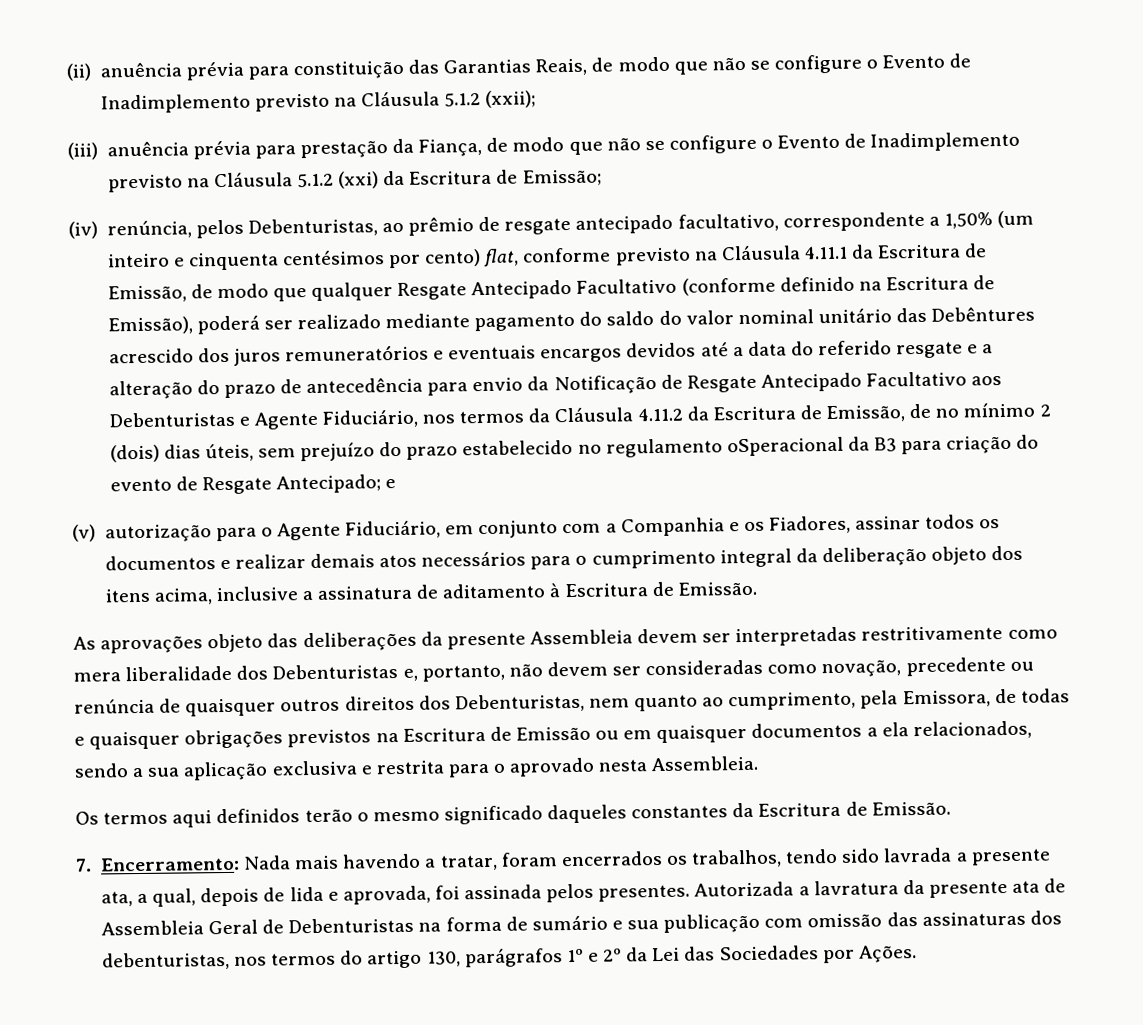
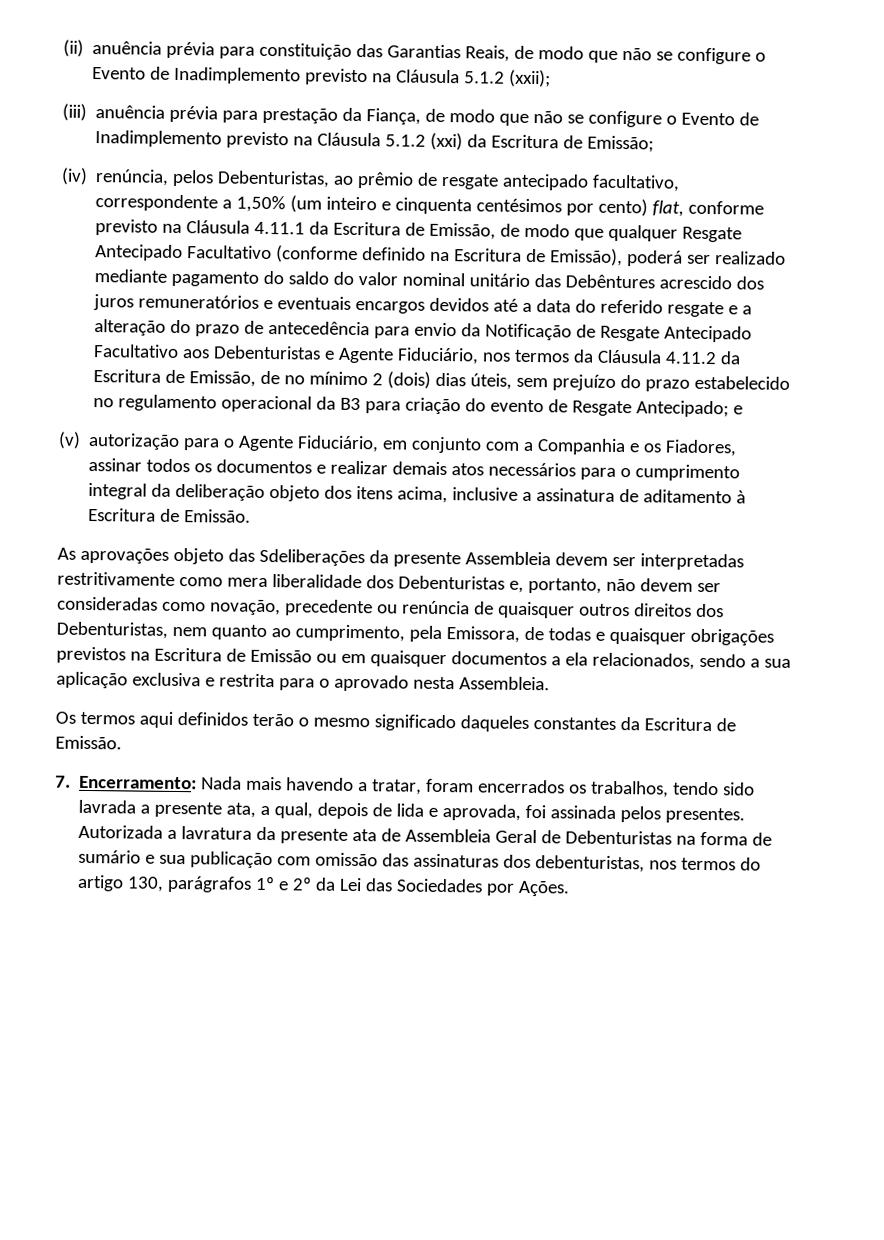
- (iv) renúncia, pelos Debenturistas, ao prêmio de resgate antecipado facultativo, correspondente a 1,50% (um inteiro e cinquenta centésimos por cento) flat, conforme previsto na Cláusula 4.11.1 da Escritura de Emissão, de modo que qualquer Resgate Antecipado Facultativo (conforme definido na Escritura de Emissão), poderá ser realizado mediante pagamento do saldo do valor nominal unitário das Debêntures acrescido dos juros remuneratórios e eventuais encargos devidos até a data do referido resgate e a alteração do prazo de antecedência para envio da Notificação de Resgate Antecipado Facultativo aos Debenturistas e Agente Fiduciário, nos termos da Cláusula 4.11.2 da Escritura de Emissão, de no mínimo 2 (dois) dias úteis, sem prejuízo do prazo estabelecido no regulamento oSperacional da B3 para criação do evento de Resgate Antecipado;
+ (iv) renúncia, pelos Debenturistas, ao prêmio de resgate antecipado facultativo, correspondente a 1,50% (um inteiro e cinquenta centésimos por cento) flat, conforme previsto na Cláusula 4.11.1 da Escritura de Emissão, de modo que qualquer Resgate Antecipado Facultativo (conforme definido na Escritura de Emissão), poderá ser realizado mediante pagamento do saldo do valor nominal unitário das Debêntures acrescido dos juros remuneratórios e eventuais encargos devidos até a data do referido resgate e a alteração do prazo de antecedência para envio da Notificação de Resgate Antecipado Facultativo aos Debenturistas e Agente Fiduciário, nos termos da Cláusula 4.11.2 da Escritura de Emissão, de no mínimo 2 (dois) dias úteis, sem prejuízo do prazo estabelecido no regulamento operacional da B3 para criação do evento de Resgate Antecipado;
- As aprovações objeto das deliberações da presente Assembleia devem ser interpretadas restritivamente como mera liberalidade dos Debenturistas e, portanto, não devem ser consideradas como novação, precedente ou renúncia de quaisquer outros direitos dos Debenturistas, nem quanto ao cumprimento, pela Emissora, de todas e quaisquer obrigações previstos na Escritura de Emissão ou em quaisquer documentos a ela relacionados, sendo a sua aplicação exclusiva e restrita para o aprovado nesta Assembleia.
+ As aprovações objeto das Sdeliberações da presente Assembleia devem ser interpretadas restritivamente como mera liberalidade dos Debenturistas e, portanto, não devem ser consideradas como novação, precedente ou renúncia de quaisquer outros direitos dos Debenturistas, nem quanto ao cumprimento, pela Emissora, de todas e quaisquer obrigações previstos na Escritura de Emissão ou em quaisquer documentos a ela relacionados, sendo a sua aplicação exclusiva e restrita para o aprovado nesta Assembleia.

